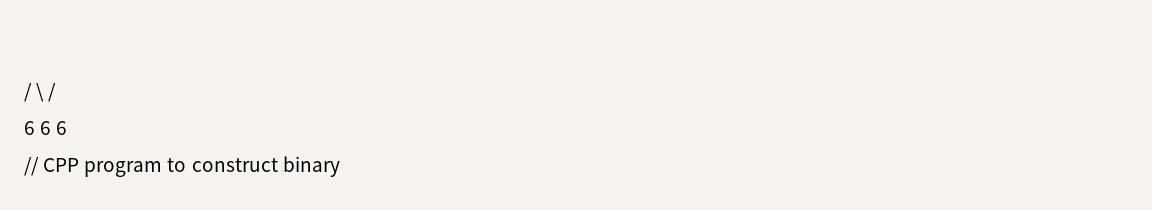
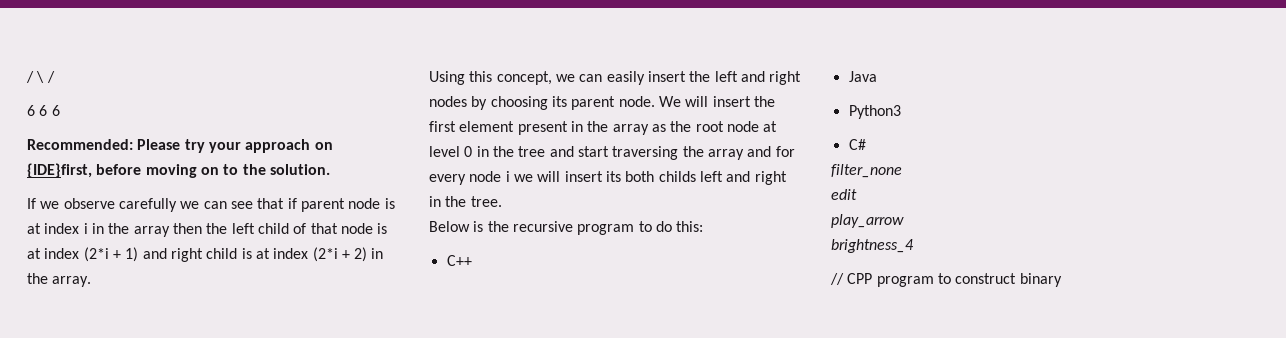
+ Recommended: Please try your approach on {IDE}first, before moving on to the solution.
+ If we observe carefully we can see that if parent node is at index i in the array then the left child of that node is at index (2*i + 1) and right child is at index (2*i + 2) in the array.
+ Using this concept, we can easily insert the left and right nodes by choosing its parent node. We will insert the first element present in the array as the root node at level 0 in the tree and start traversing the array and for every node i we will insert its both childs left and right in the tree.
+ Below is the recursive program to do this:
+ C++
+ Java
+ Python3
+ C#
+ filter_none
+ edit
+ play_arrow
+ brightness_4

